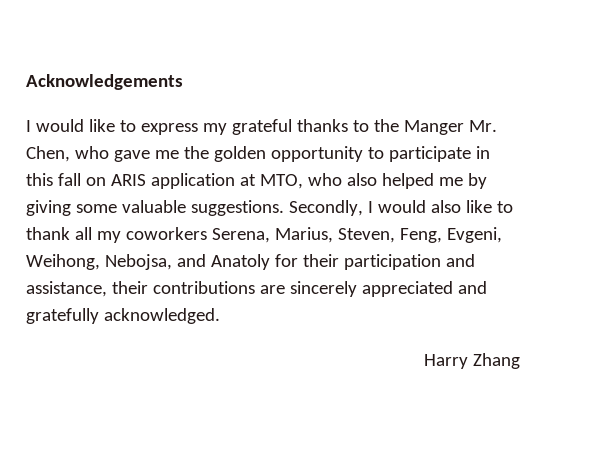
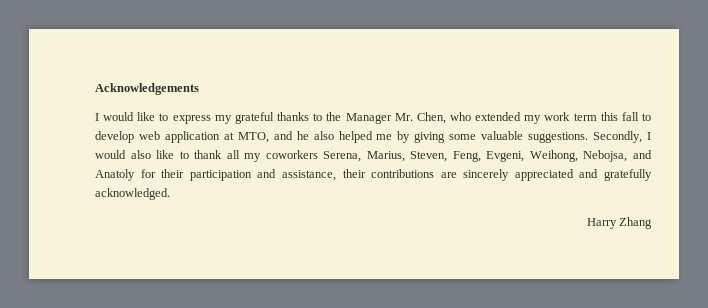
- I would like to express my grateful thanks to the Manger Mr. Chen, who gave me the golden opportunity to participate in this fall on ARIS application at MTO, who also helped me by giving some valuable suggestions.
+ I would like to express my grateful thanks to the Manager Mr. Chen, who extended my work term this fall to develop web application at MTO, and he also helped me by giving some valuable suggestions.

